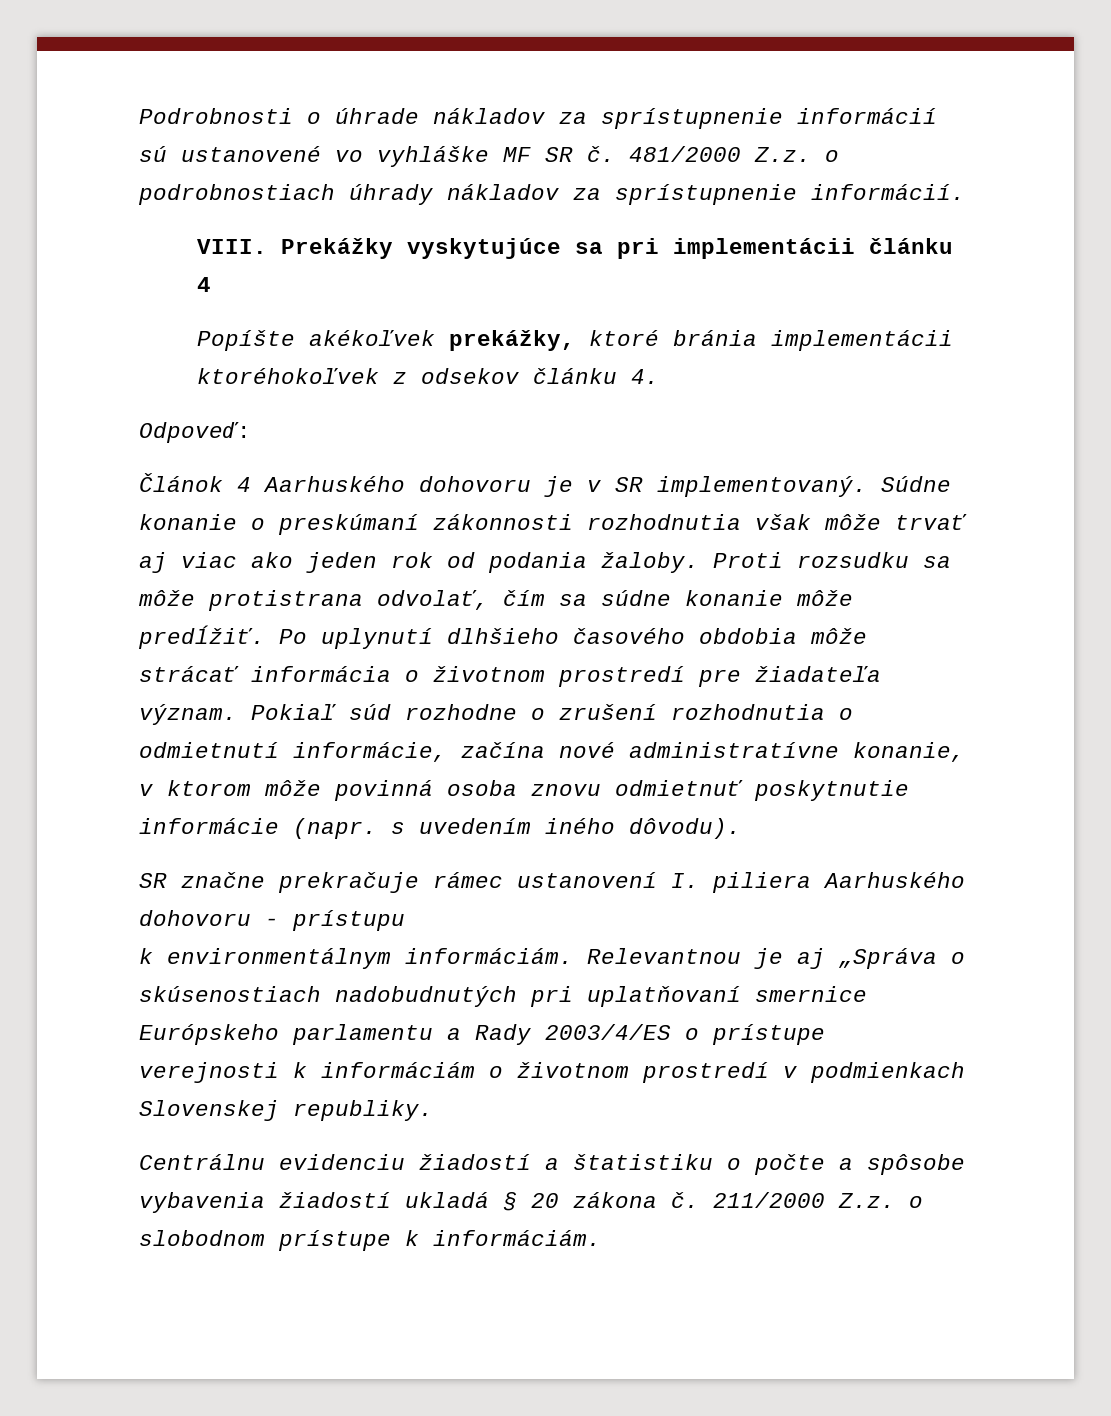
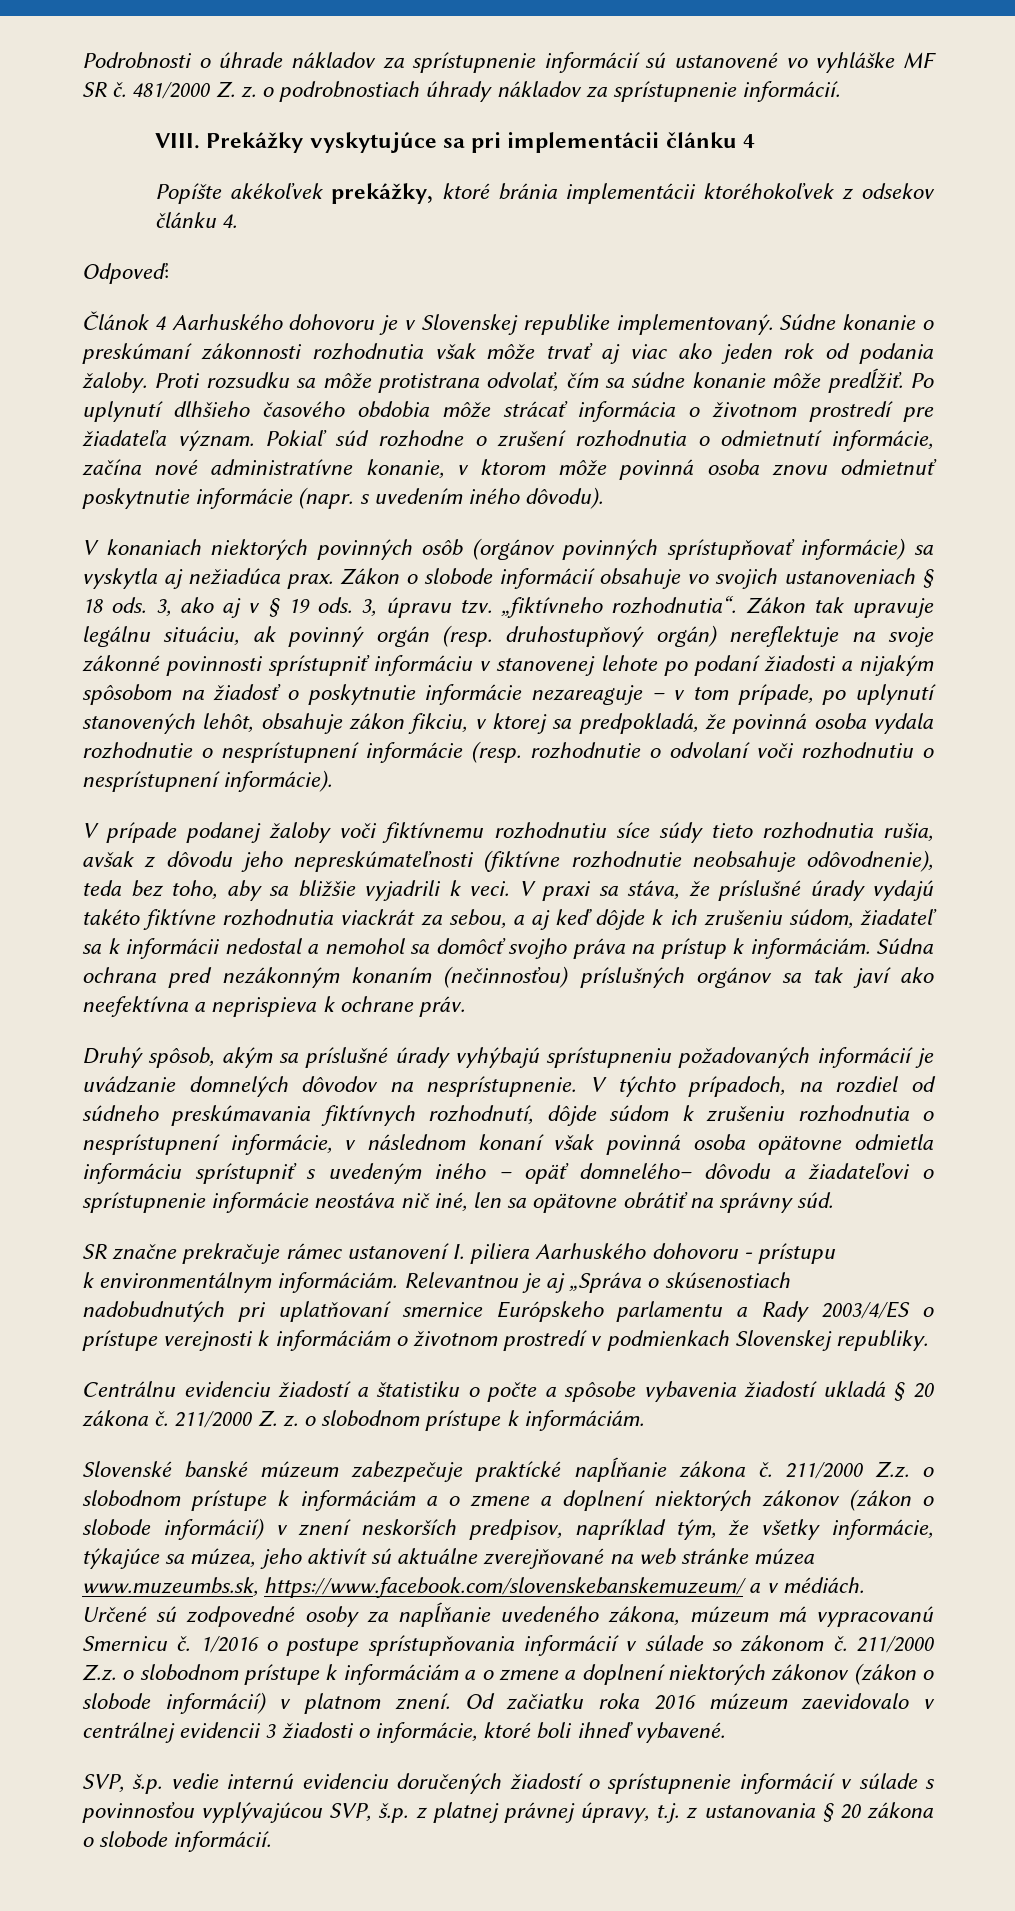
- 481/2000 Z.z. o podrobnostiach úhrady nákladov za sprístupnenie informácií.
+ 481/2000 Z. z. o podrobnostiach úhrady nákladov za sprístupnenie informácií.
- Článok 4 Aarhuského dohovoru je v SR implementovaný.
+ Článok 4 Aarhuského dohovoru je v Slovenskej republike implementovaný.
+ V konaniach niektorých povinných osôb (orgánov povinných sprístupňovať informácie) sa vyskytla aj nežiadúca prax. Zákon o slobode informácií obsahuje vo svojich ustanoveniach § 18 ods. 3, ako aj v § 19 ods. 3, úpravu tzv. „fiktívneho rozhodnutia“. Zákon tak upravuje legálnu situáciu, ak povinný orgán (resp. druhostupňový orgán) nereflektuje na svoje zákonné povinnosti sprístupniť informáciu v stanovenej lehote po podaní žiadosti a nijakým spôsobom na žiadosť o poskytnutie informácie nezareaguje – v tom prípade, po uplynutí stanovených lehôt, obsahuje zákon fikciu, v ktorej sa predpokladá, že povinná osoba vydala rozhodnutie o nesprístupnení informácie (resp. rozhodnutie o odvolaní voči rozhodnutiu o nesprístupnení informácie).
+ V prípade podanej žaloby voči fiktívnemu rozhodnutiu síce súdy tieto rozhodnutia rušia, avšak z dôvodu jeho nepreskúmateľnosti (fiktívne rozhodnutie neobsahuje odôvodnenie), teda bez toho, aby sa bližšie vyjadrili k veci. V praxi sa stáva, že príslušné úrady vydajú takéto fiktívne rozhodnutia viackrát za sebou, a aj keď dôjde k ich zrušeniu súdom, žiadateľ sa k informácii nedostal a nemohol sa domôcť svojho práva na prístup k informáciám. Súdna ochrana pred nezákonným konaním (nečinnosťou) príslušných orgánov sa tak javí ako neefektívna a neprispieva k ochrane práv.
+ Druhý spôsob, akým sa príslušné úrady vyhýbajú sprístupneniu požadovaných informácií je uvádzanie domnelých dôvodov na nesprístupnenie. V týchto prípadoch, na rozdiel od súdneho preskúmavania fiktívnych rozhodnutí, dôjde súdom k zrušeniu rozhodnutia o nesprístupnení informácie, v následnom konaní však povinná osoba opätovne odmietla informáciu sprístupniť s uvedeným iného – opäť domnelého– dôvodu a žiadateľovi o sprístupnenie informácie neostáva nič iné, len sa opätovne obrátiť na správny súd.
- 211/2000 Z.z. o slobodnom prístupe k informáciám.
+ 211/2000 Z. z. o slobodnom prístupe k informáciám.
+ Slovenské banské múzeum zabezpečuje praktícké napĺňanie zákona č. 211/2000 Z.z. o slobodnom prístupe k informáciám a o zmene a doplnení niektorých zákonov (zákon o slobode informácií) v znení neskorších predpisov, napríklad tým, že všetky informácie, týkajúce sa múzea, jeho aktivít sú aktuálne zverejňované na web stránke múzea www.muzeumbs.sk, https://www.facebook.com/slovenskebanskemuzeum/ a v médiách. Určené sú zodpovedné osoby za napĺňanie uvedeného zákona, múzeum má vypracovanú Smernicu č. 1/2016 o postupe sprístupňovania informácií v súlade so zákonom č. 211/2000 Z.z. o slobodnom prístupe k informáciám a o zmene a doplnení niektorých zákonov (zákon o slobode informácií) v platnom znení. Od začiatku roka 2016 múzeum zaevidovalo v centrálnej evidencii 3 žiadosti o informácie, ktoré boli ihneď vybavené.
+ SVP, š.p. vedie internú evidenciu doručených žiadostí o sprístupnenie informácií v súlade s povinnosťou vyplývajúcou SVP, š.p. z platnej právnej úpravy, t.j. z ustanovania § 20 zákona o slobode informácií.

